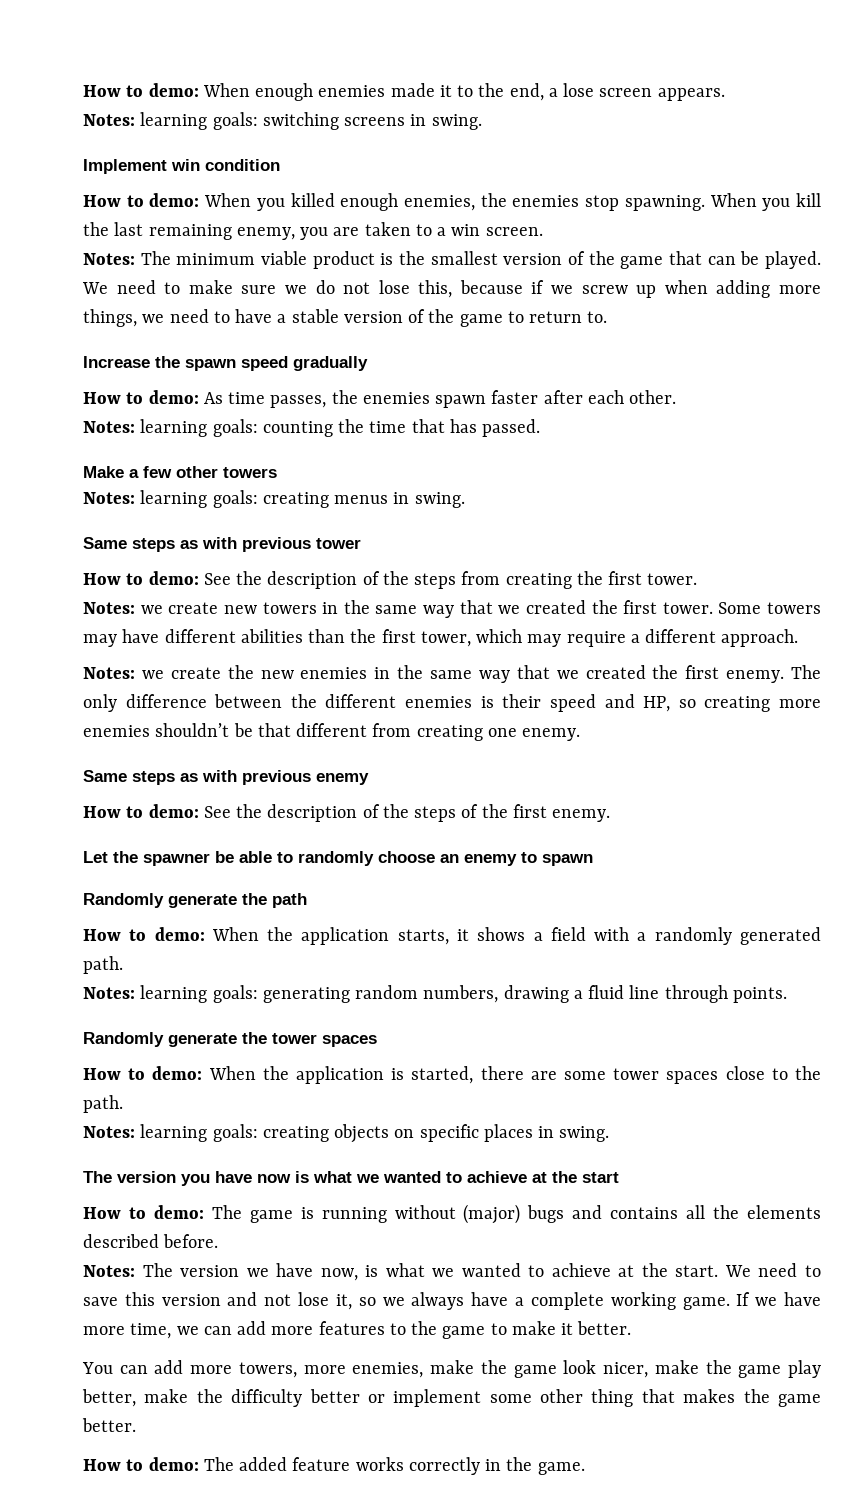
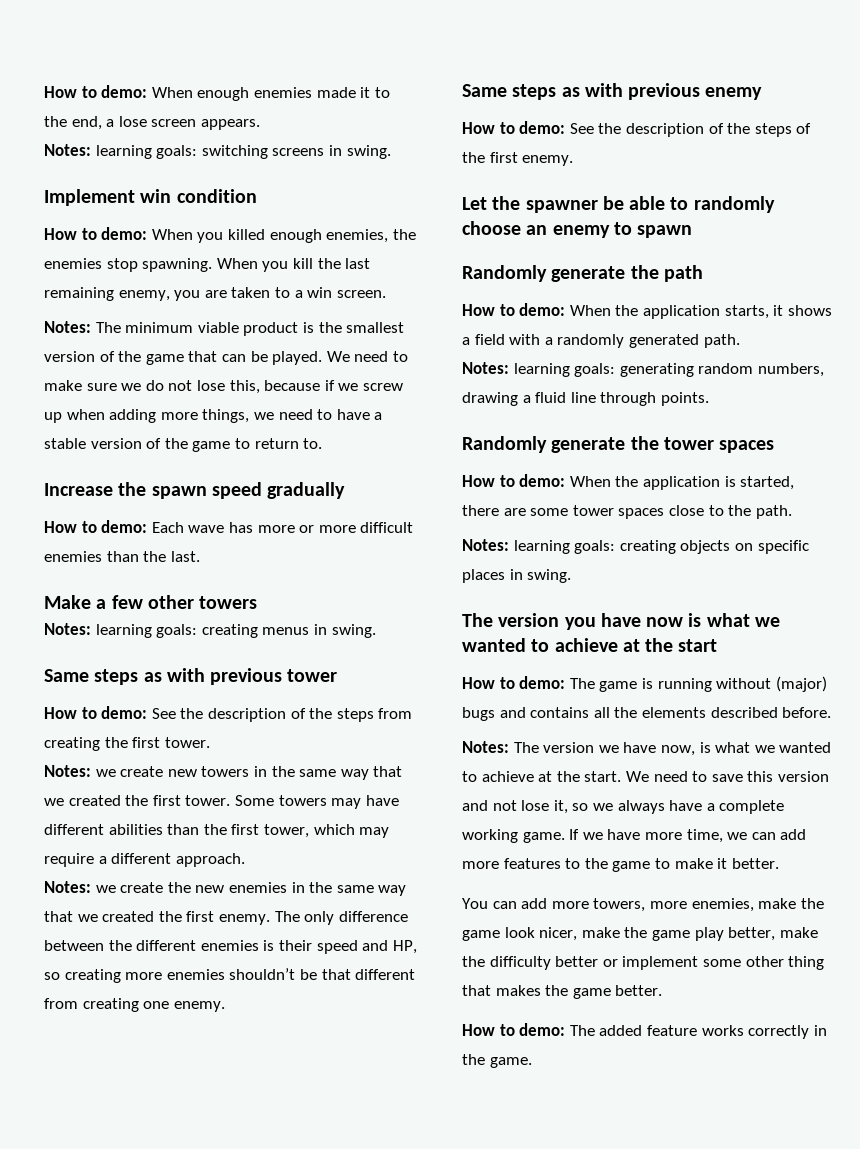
- How to demo: As time passes, the enemies spawn faster after each other.
- Notes: learning goals: counting the time that has passed.
+ How to demo: Each wave has more or more difficult enemies than the last.

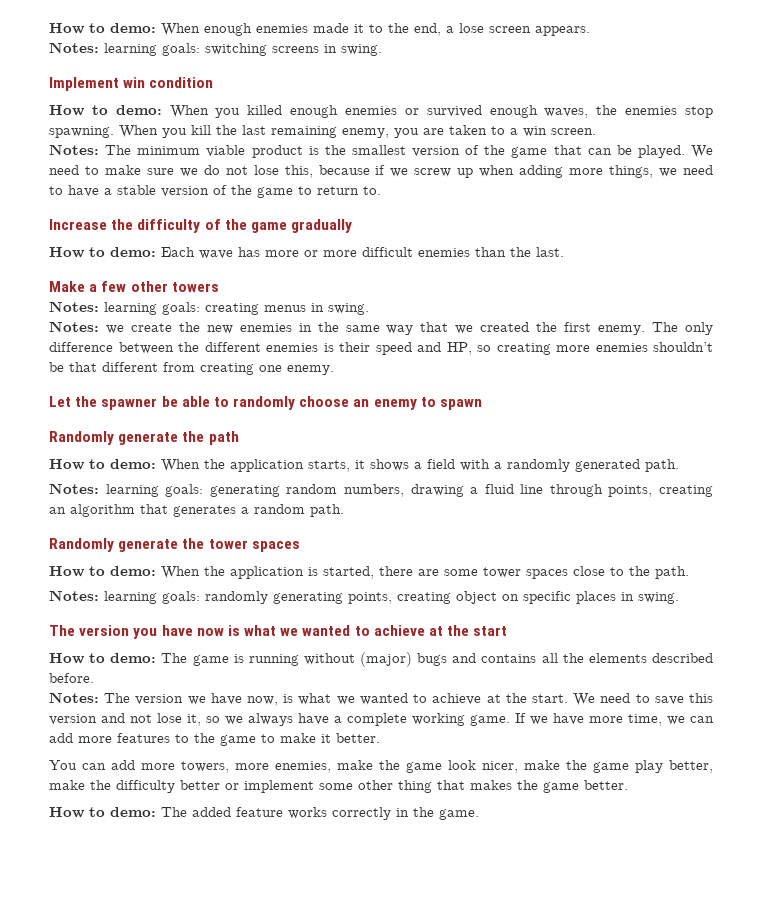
- How to demo: When you killed enough enemies, the enemies stop spawning.
+ How to demo: When you killed enough enemies or survived enough waves, the enemies stop spawning.
- Increase the spawn speed gradually
+ Increase the difficulty of the game gradually
- Same steps as with previous tower
- How to demo: See the description of the steps from creating the first tower.
- Notes: we create new towers in the same way that we created the first tower. Some towers may have different abilities than the first tower, which may require a different approach.
- Same steps as with previous enemy
- How to demo: See the description of the steps of the first enemy.
- Notes: learning goals: generating random numbers, drawing a fluid line through points.
+ Notes: learning goals: generating random numbers, drawing a fluid line through points, creating an algorithm that generates a random path.
- Notes: learning goals: creating objects on specific places in swing.
+ Notes: learning goals: randomly generating points, creating object on specific places in swing.

